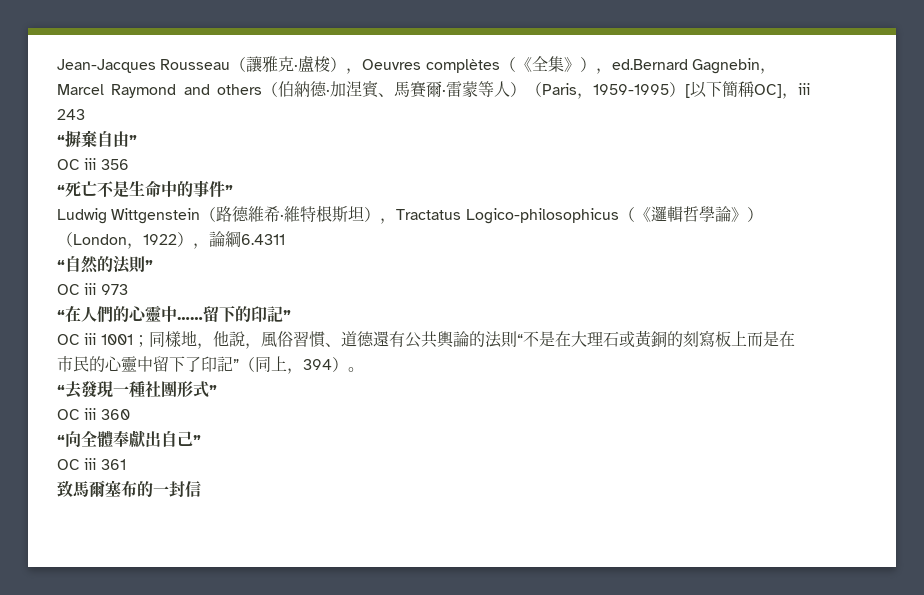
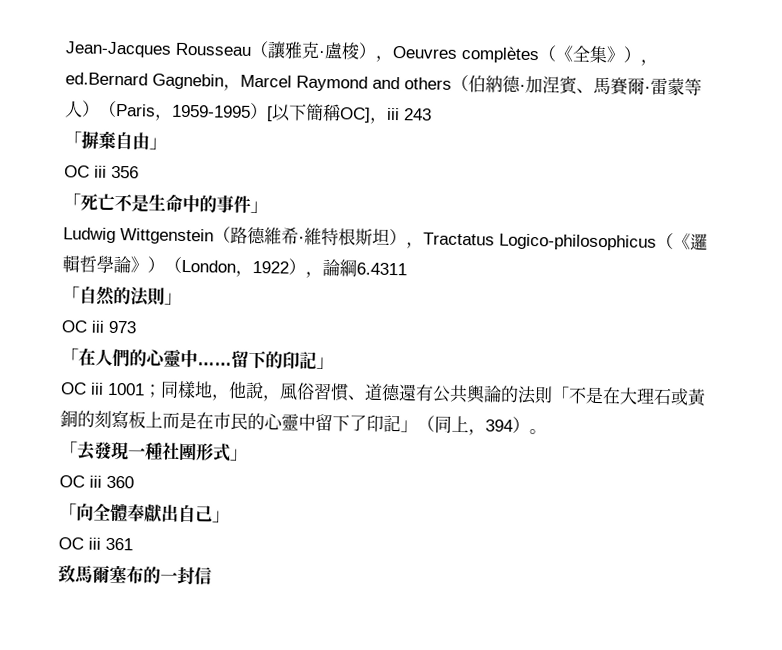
- “摒棄自由”
+ 「摒棄自由」
- “死亡不是生命中的事件”
+ 「死亡不是生命中的事件」
- “自然的法則”
+ 「自然的法則」
- “在人們的心靈中……
+ 「在人們的心靈中……
- 留下的印記”
+ 留下的印記」
- OC iii 1001；同樣地，他說，風俗習慣、道德還有公共輿論的法則“不是在大理石或黃銅的刻寫板上而是在市民的心靈中留下了印記”（同上，394）。
+ OC iii 1001；同樣地，他說，風俗習慣、道德還有公共輿論的法則「不是在大理石或黃銅的刻寫板上而是在市民的心靈中留下了印記」（同上，394）。
- “去發現一種社團形式”
+ 「去發現一種社團形式」
- “向全體奉獻出自己”
+ 「向全體奉獻出自己」

